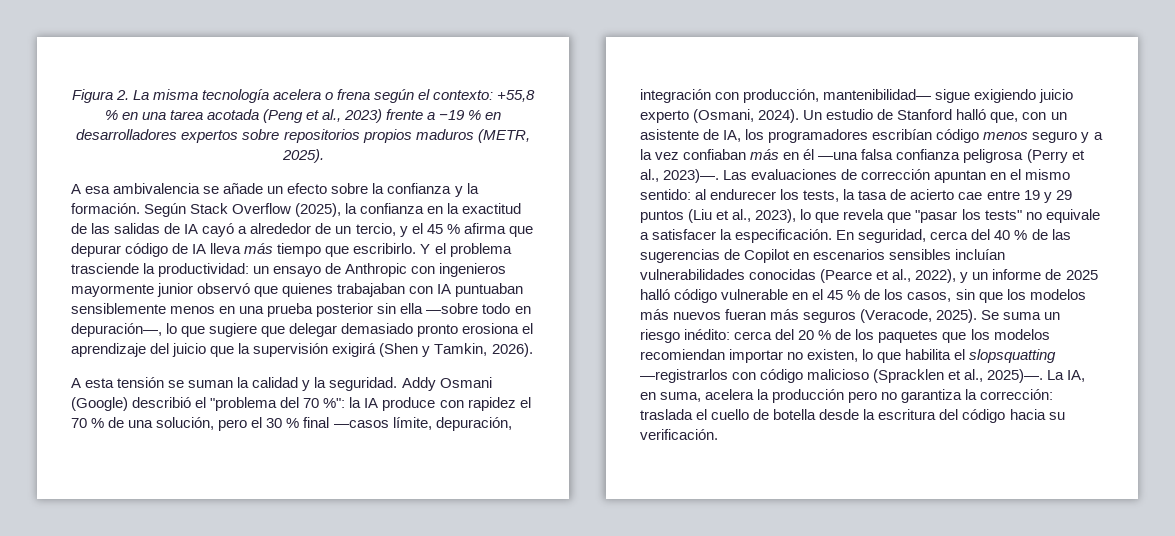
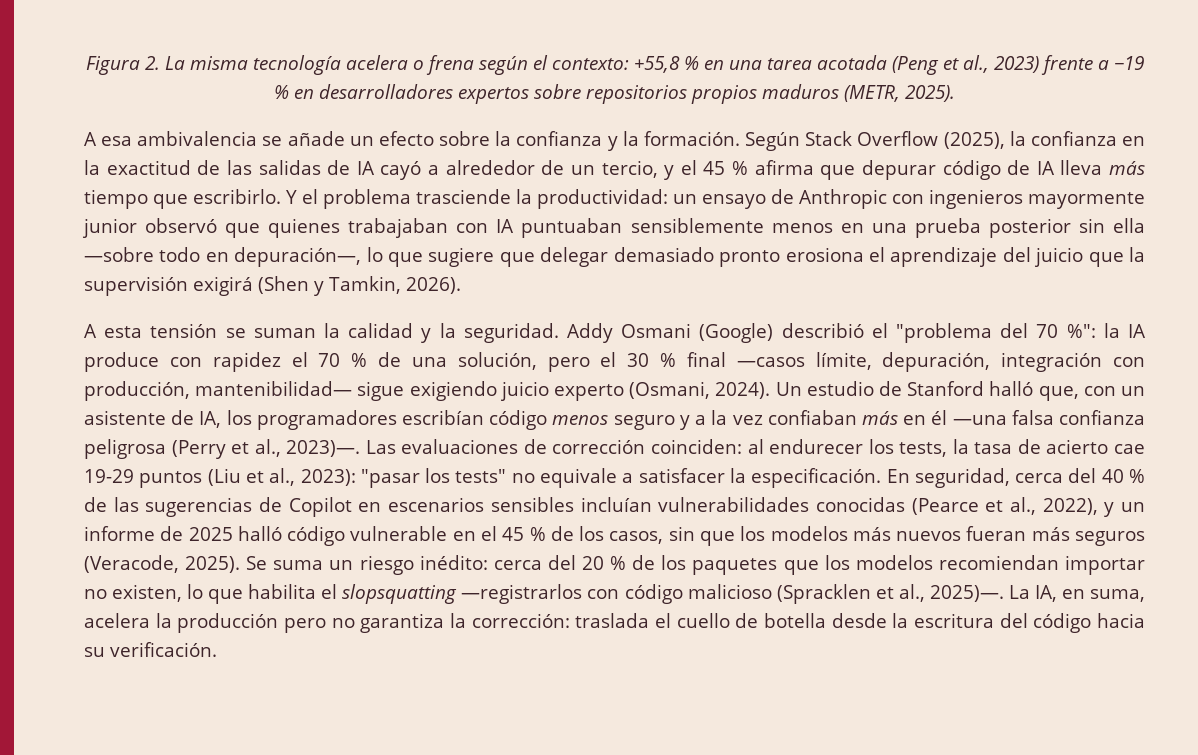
- Las evaluaciones de corrección apuntan en el mismo sentido: al endurecer los tests, la tasa de acierto cae entre 19 y 29 puntos (Liu et al., 2023), lo que revela que "pasar los tests" no equivale a satisfacer la especificación.
+ Las evaluaciones de corrección coinciden: al endurecer los tests, la tasa de acierto cae 19-29 puntos (Liu et al., 2023): "pasar los tests" no equivale a satisfacer la especificación.

